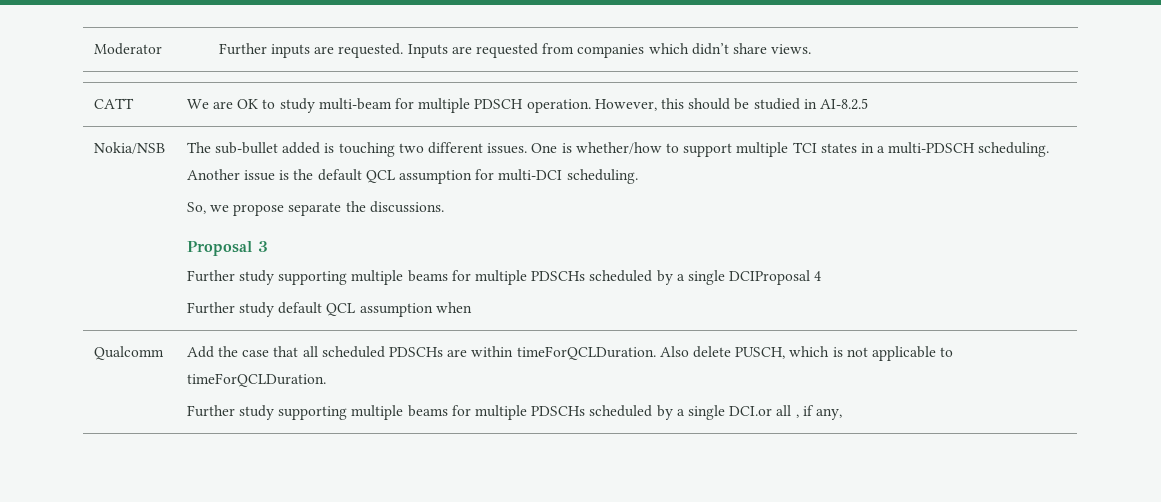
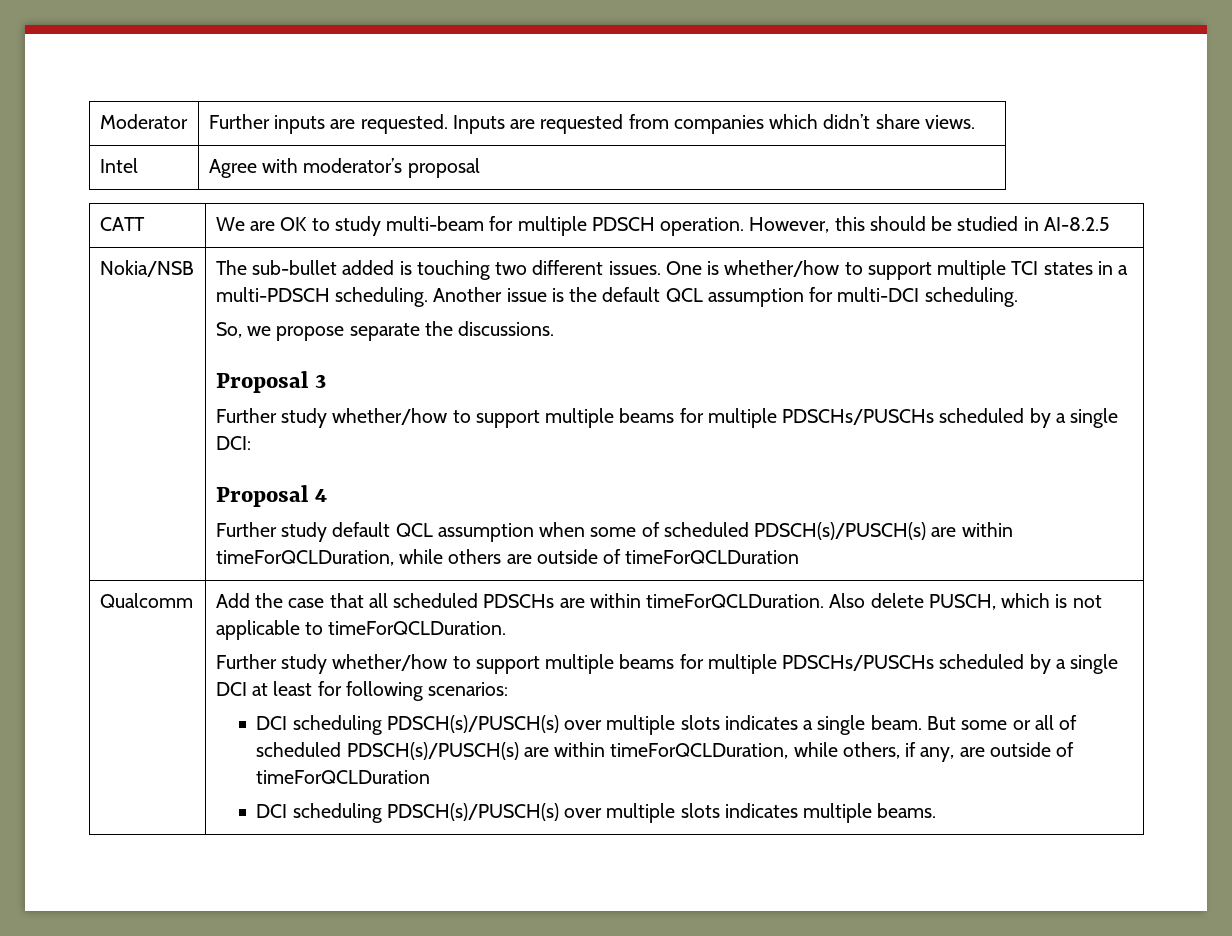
+ Intel | Agree with moderator’s proposal
- Further study supporting multiple beams for multiple PDSCHs scheduled by a single DCIProposal 4
+ Further study whether/how to support multiple beams for multiple PDSCHs/PUSCHs scheduled by a single DCI:
+ Proposal 4
- Further study default QCL assumption when
+ Further study default QCL assumption when some of scheduled PDSCH(s)/PUSCH(s) are within timeForQCLDuration, while others are outside of timeForQCLDuration
- Further study supporting multiple beams for multiple PDSCHs scheduled by a single DCI.or all , if any,
+ Further study whether/how to support multiple beams for multiple PDSCHs/PUSCHs scheduled by a single DCI at least for following scenarios:
+ DCI scheduling PDSCH(s)/PUSCH(s) over multiple slots indicates a single beam. But some or all of scheduled PDSCH(s)/PUSCH(s) are within timeForQCLDuration, while others, if any, are outside of timeForQCLDuration
+ DCI scheduling PDSCH(s)/PUSCH(s) over multiple slots indicates multiple beams.

